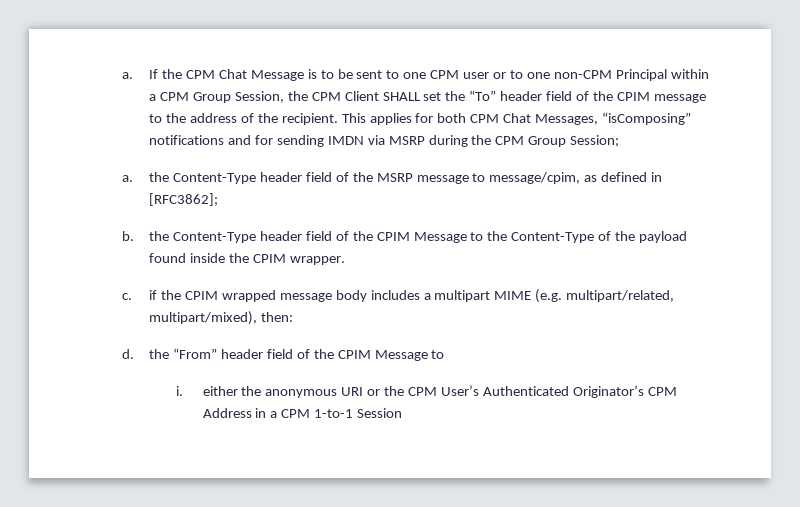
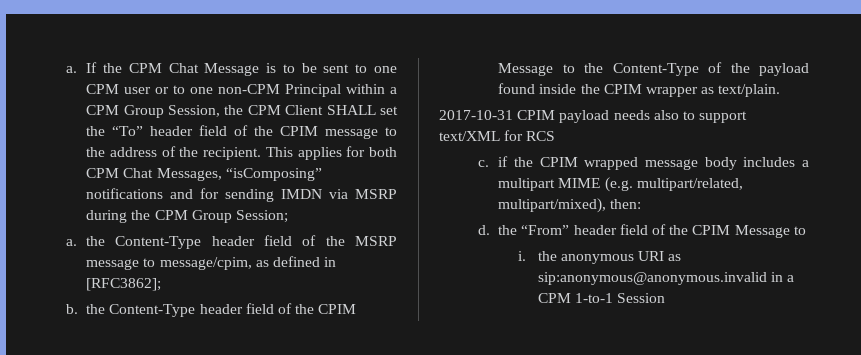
- b. the Content-Type header field of the CPIM Message to the Content-Type of the payload found inside the CPIM wrapper.
+ b. the Content-Type header field of the CPIM Message to the Content-Type of the payload found inside the CPIM wrapper as text/plain.
+ 2017-10-31 CPIM payload needs also to support text/XML for RCS
- i. either the anonymous URI or the CPM User’s Authenticated Originator’s CPM Address in a CPM 1-to-1 Session
+ i. the anonymous URI as sip:anonymous@anonymous.invalid in a CPM 1-to-1 Session

